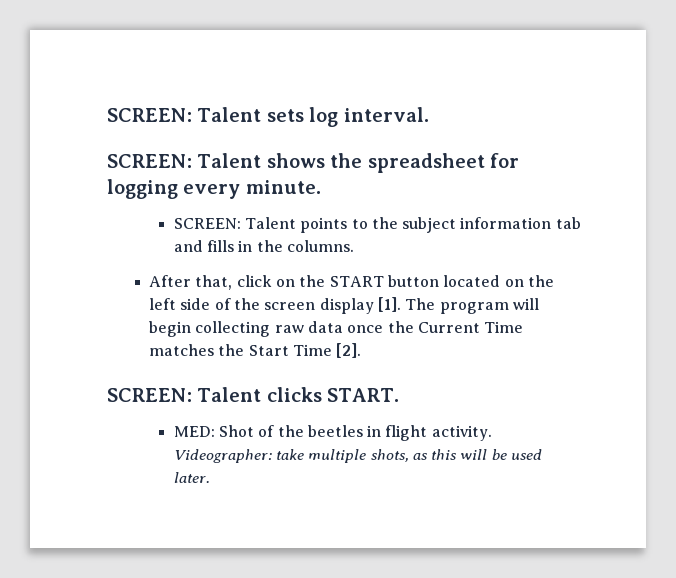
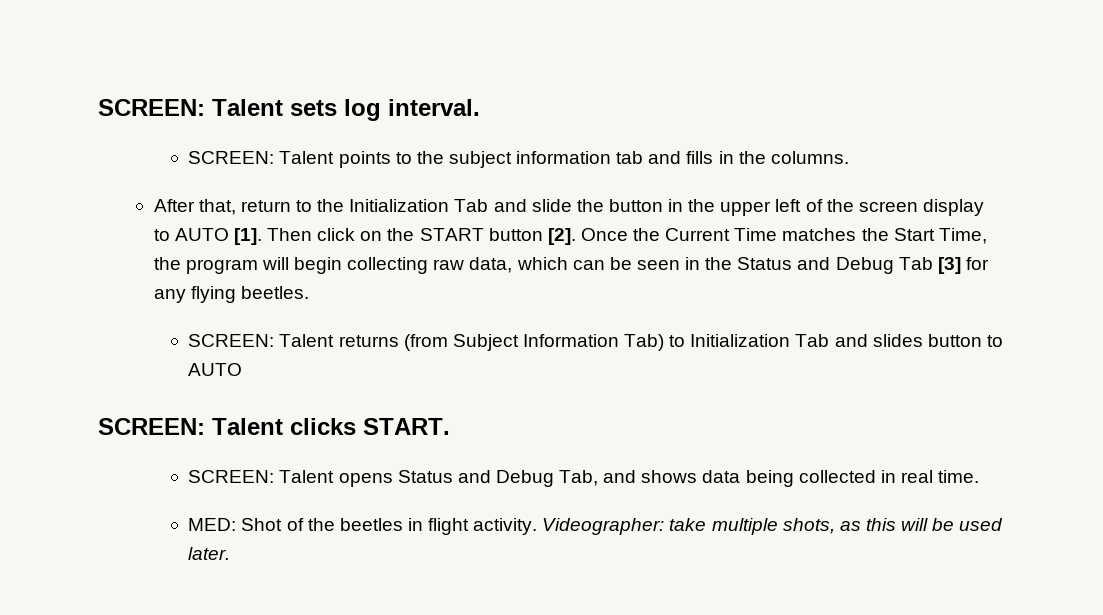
- SCREEN: Talent shows the spreadsheet for logging every minute.
- After that, click on the START button located on the left side of the screen display [1]. The program will begin collecting raw data once the Current Time matches the Start Time [2].
+ After that, return to the Initialization Tab and slide the button in the upper left of the screen display to AUTO [1]. Then click on the START button [2]. Once the Current Time matches the Start Time, the program will begin collecting raw data, which can be seen in the Status and Debug Tab [3] for any flying beetles.
+ SCREEN: Talent returns (from Subject Information Tab) to Initialization Tab and slides button to AUTO
  SCREEN: Talent clicks START.
+ SCREEN: Talent opens Status and Debug Tab, and shows data being collected in real time.

